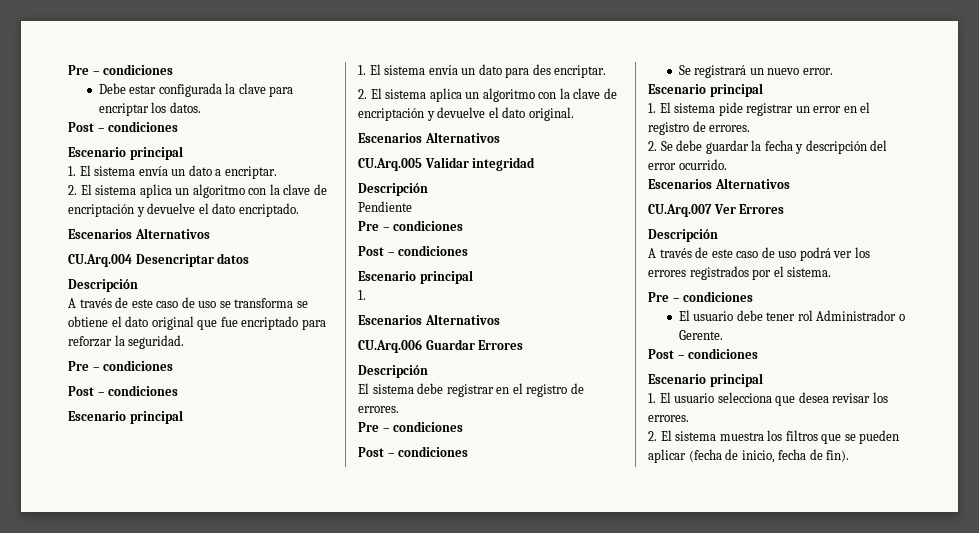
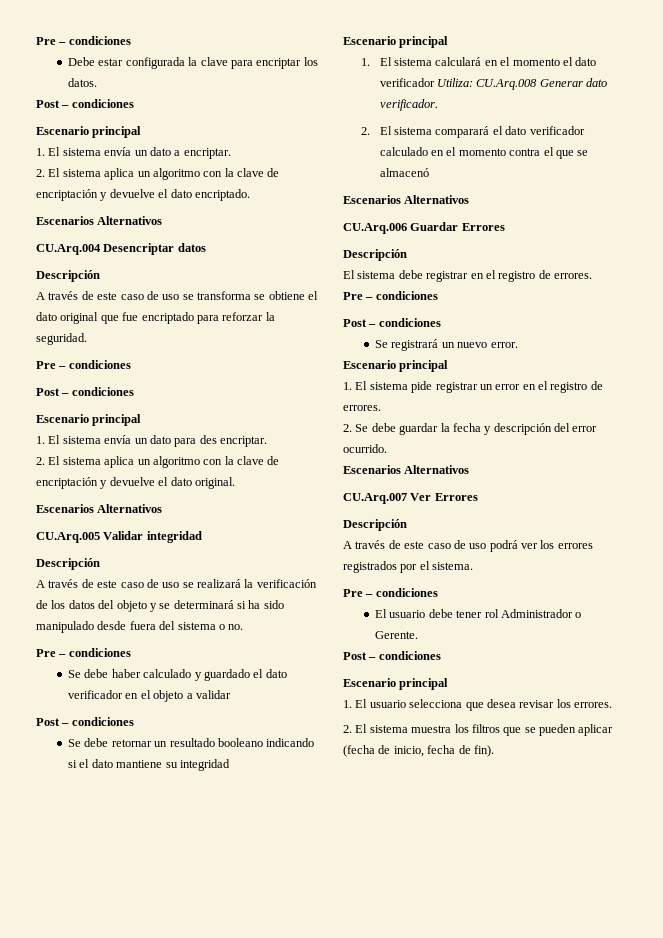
- Pendiente
+ A través de este caso de uso se realizará la verificación de los datos del objeto y se determinará si ha sido manipulado desde fuera del sistema o no.
  Pre – condiciones
+ Se debe haber calculado y guardado el dato verificador en el objeto a validar
  Post – condiciones
+ Se debe retornar un resultado booleano indicando si el dato mantiene su integridad
  Escenario principal
- 1.
+ 1. El sistema calculará en el momento el dato verificador Utiliza: CU.Arq.008 Generar dato verificador.
+ 2. El sistema comparará el dato verificador calculado en el momento contra el que se almacenó

